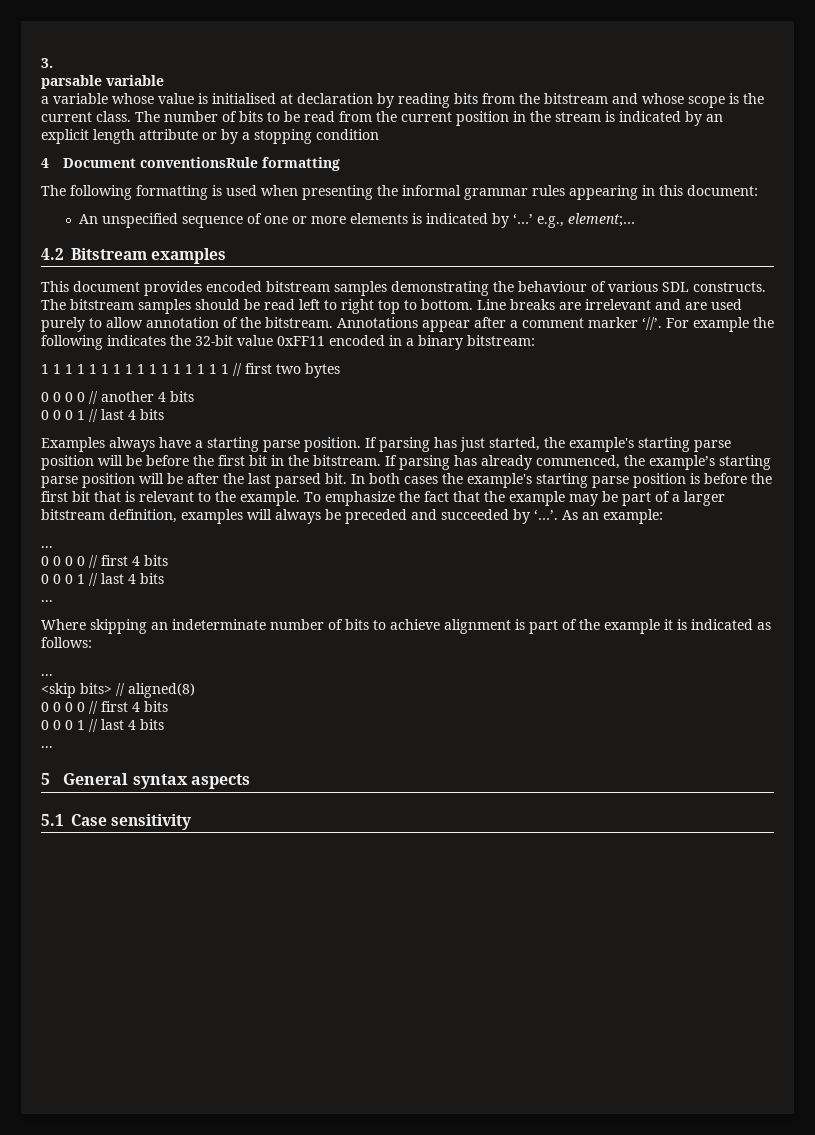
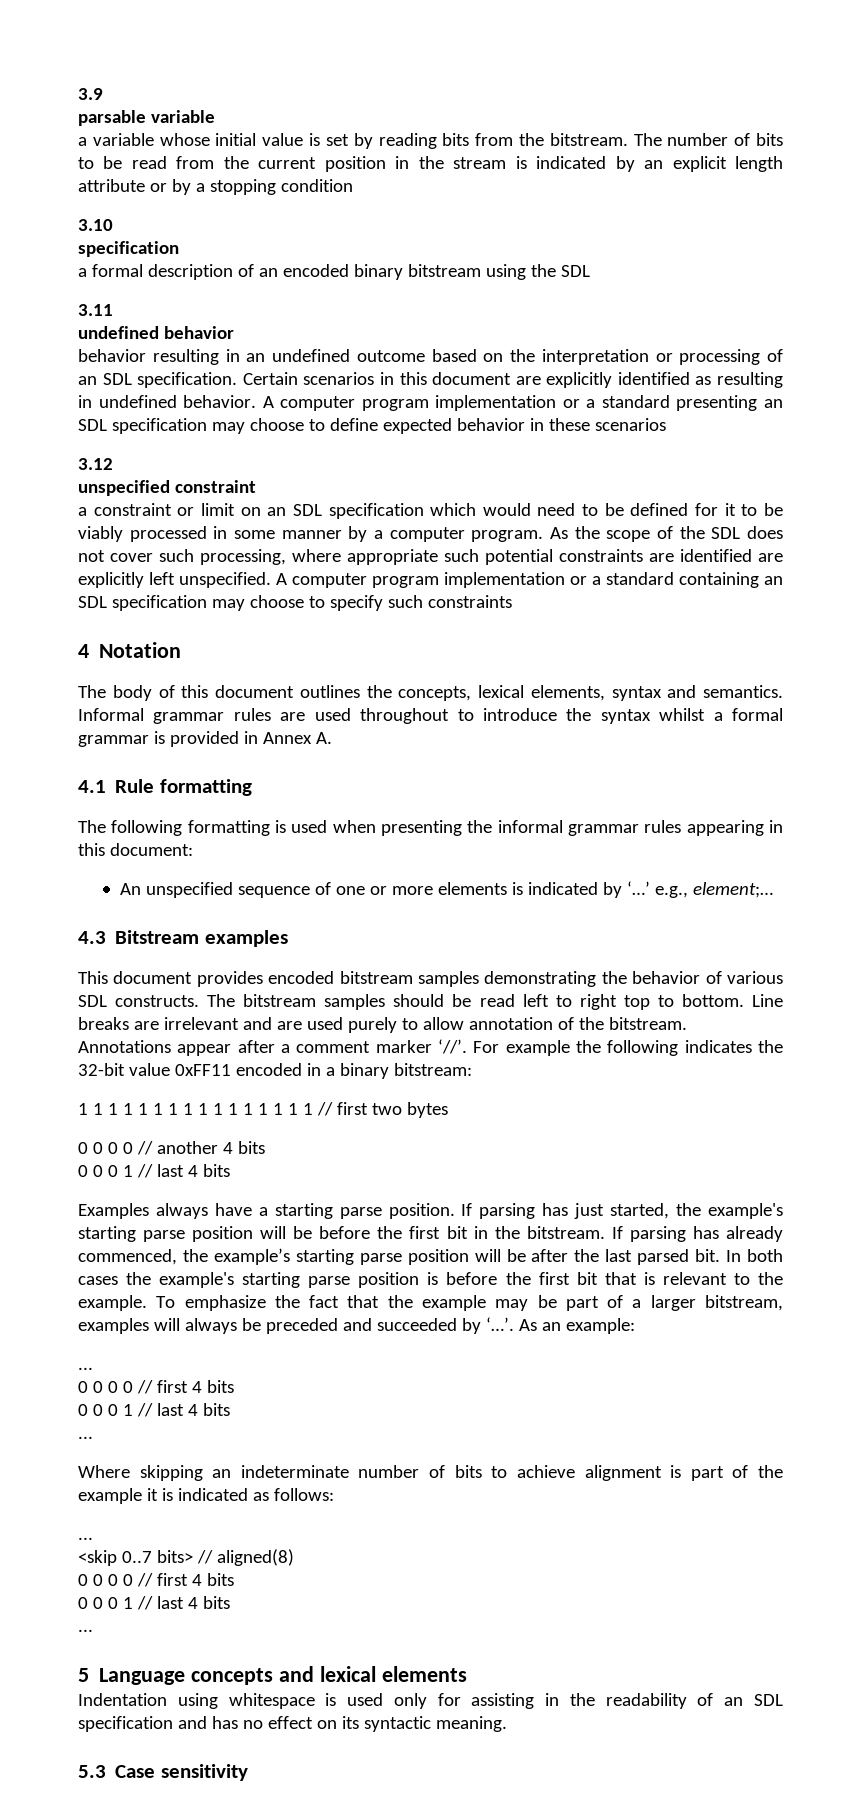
- 3.
+ 3.9
- a variable whose value is initialised at declaration by reading bits from the bitstream and whose scope is the current class.
+ a variable whose initial value is set by reading bits from the bitstream.
- 4 Document conventionsRule formatting
+ 3.10
+ specification
+ a formal description of an encoded binary bitstream using the SDL
+ 3.11
+ undefined behavior
+ behavior resulting in an undefined outcome based on the interpretation or processing of an SDL specification. Certain scenarios in this document are explicitly identified as resulting in undefined behavior. A computer program implementation or a standard presenting an SDL specification may choose to define expected behavior in these scenarios
+ 3.12
+ unspecified constraint
+ a constraint or limit on an SDL specification which would need to be defined for it to be viably processed in some manner by a computer program. As the scope of the SDL does not cover such processing, where appropriate such potential constraints are identified are explicitly left unspecified. A computer program implementation or a standard containing an SDL specification may choose to specify such constraints
+ 4 Notation
+ The body of this document outlines the concepts, lexical elements, syntax and semantics. Informal grammar rules are used throughout to introduce the syntax whilst a formal grammar is provided in Annex A.
+ 4.1 Rule formatting
- 4.2 Bitstream examples
+ 4.3 Bitstream examples
- This document provides encoded bitstream samples demonstrating the behaviour of various SDL constructs.
+ This document provides encoded bitstream samples demonstrating the behavior of various SDL constructs.
- To emphasize the fact that the example may be part of a larger bitstream definition, examples will always be preceded and succeeded by ‘…’.
+ To emphasize the fact that the example may be part of a larger bitstream, examples will always be preceded and succeeded by ‘…’.
- <skip bits> // aligned(8)
+ <skip 0..7 bits> // aligned(8)
- 5 General syntax aspects
- 5.1 Case sensitivity
+ 5 Language concepts and lexical elements
+ Indentation using whitespace is used only for assisting in the readability of an SDL specification and has no effect on its syntactic meaning.
+ 5.3 Case sensitivity

